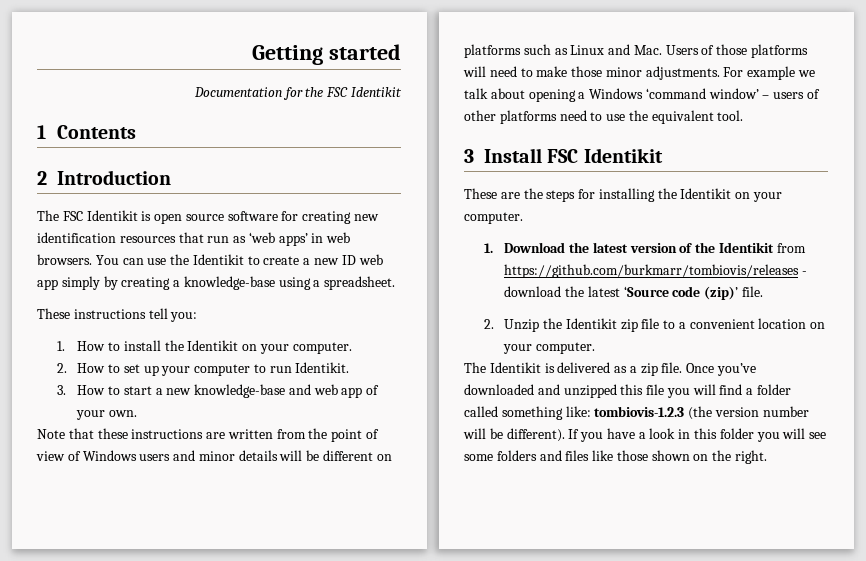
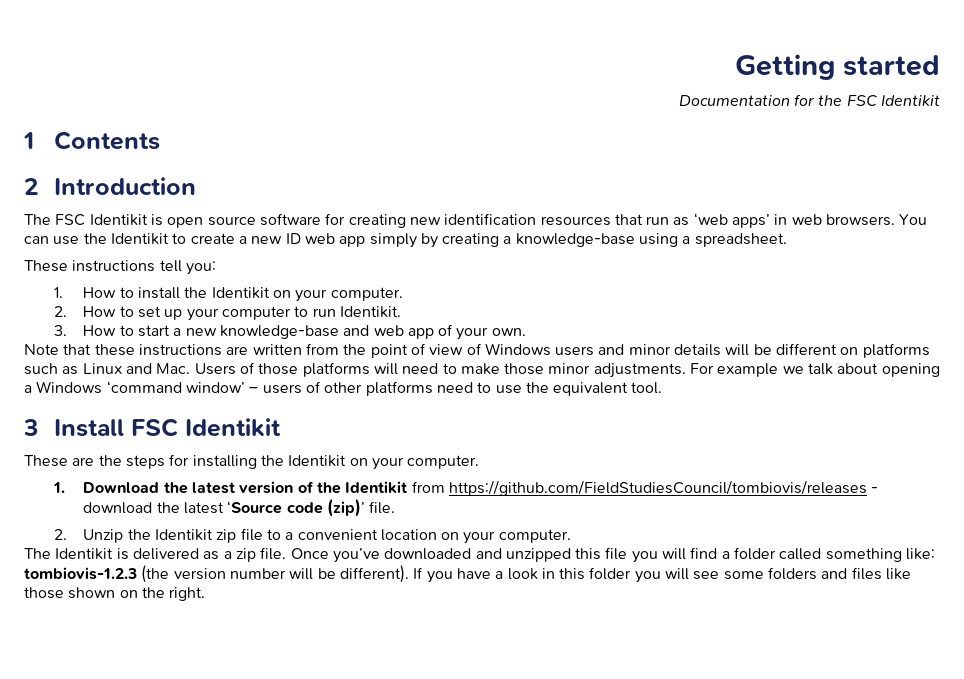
- 1. Download the latest version of the Identikit from https://github.com/burkmarr/tombiovis/releases - download the latest ‘Source code (zip)’ file.
+ 1. Download the latest version of the Identikit from https://github.com/FieldStudiesCouncil/tombiovis/releases - download the latest ‘Source code (zip)’ file.

